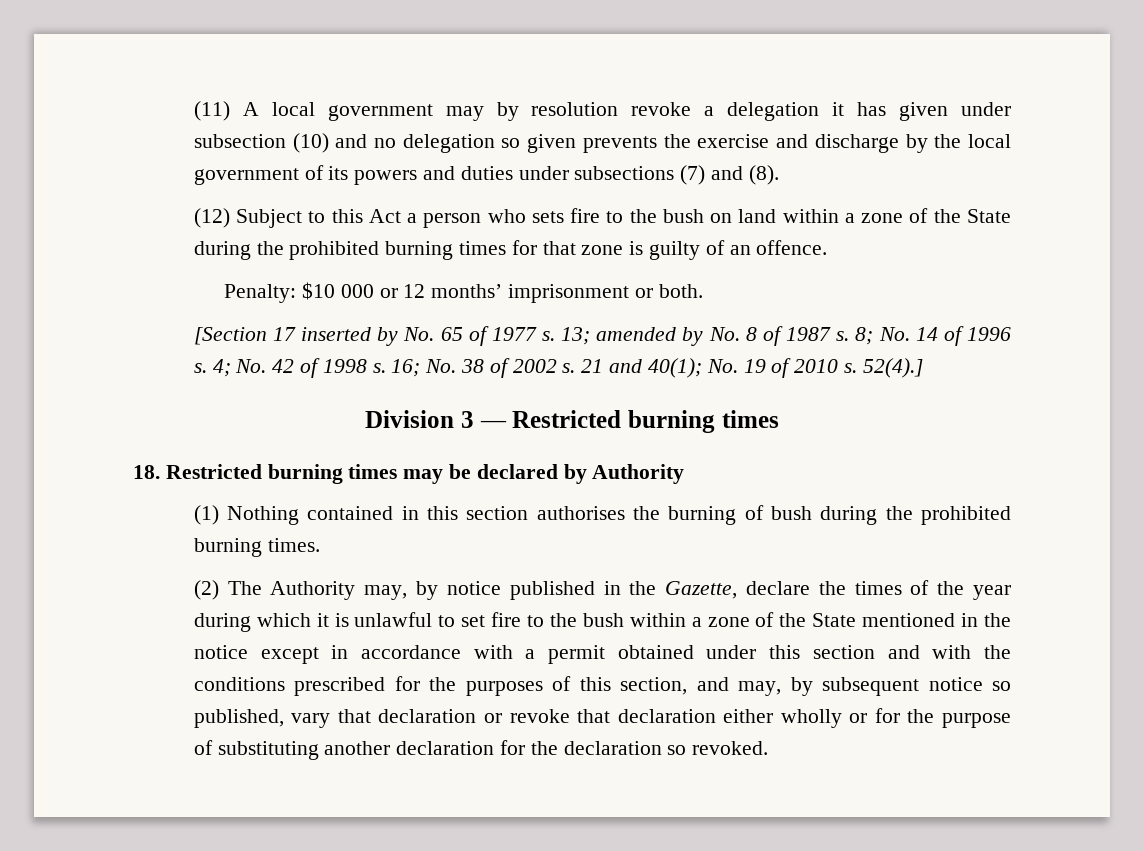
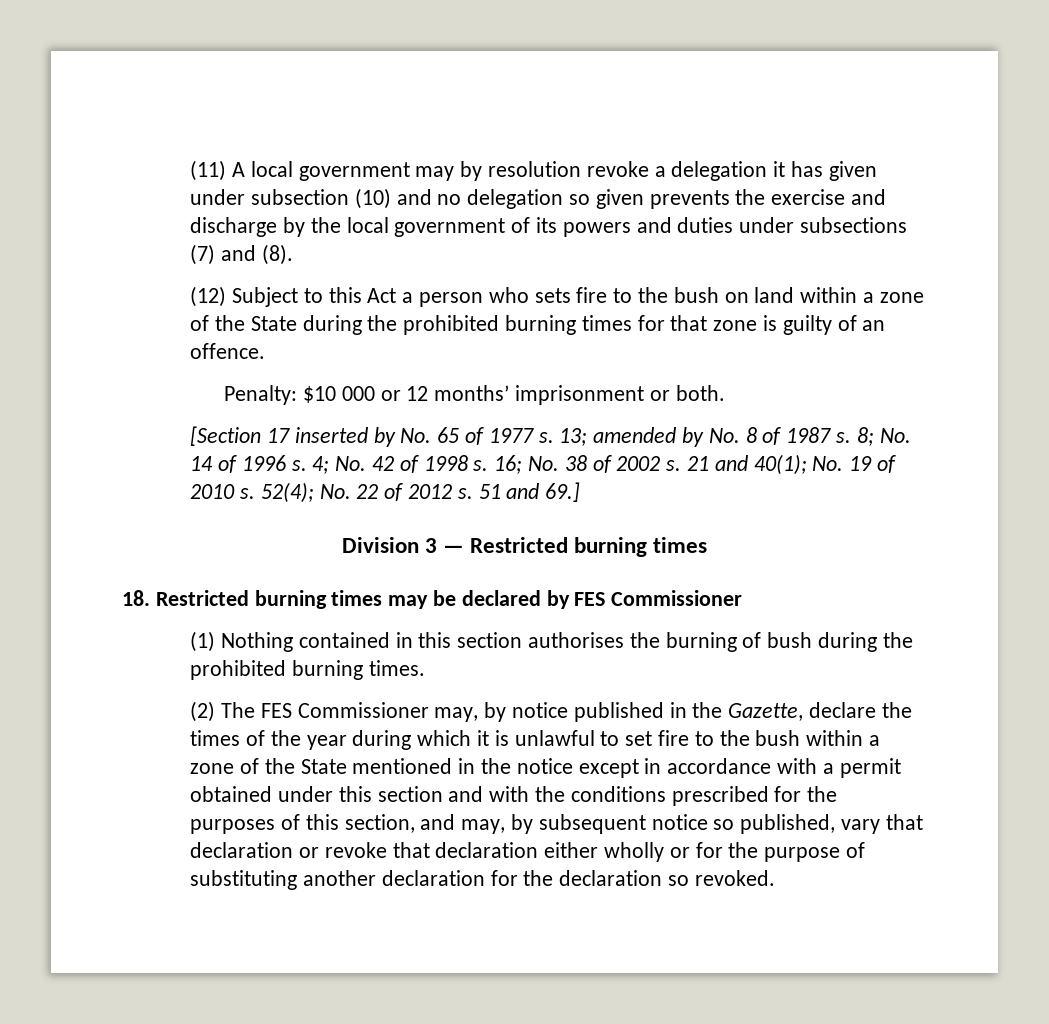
- 52(4).]
+ 52(4); No. 22 of 2012 s. 51 and 69.]
- 18. Restricted burning times may be declared by Authority
+ 18. Restricted burning times may be declared by FES Commissioner
- (2) The Authority may, by notice published in the Gazette, declare the times of the year during which it is unlawful to set fire to the bush within a zone of the State mentioned in the notice except in accordance with a permit obtained under this section and with the conditions prescribed for the purposes of this section, and may, by subsequent notice so published, vary that declaration or revoke that declaration either wholly or for the purpose of substituting another declaration for the declaration so revoked.
+ (2) The FES Commissioner may, by notice published in the Gazette, declare the times of the year during which it is unlawful to set fire to the bush within a zone of the State mentioned in the notice except in accordance with a permit obtained under this section and with the conditions prescribed for the purposes of this section, and may, by subsequent notice so published, vary that declaration or revoke that declaration either wholly or for the purpose of substituting another declaration for the declaration so revoked.

